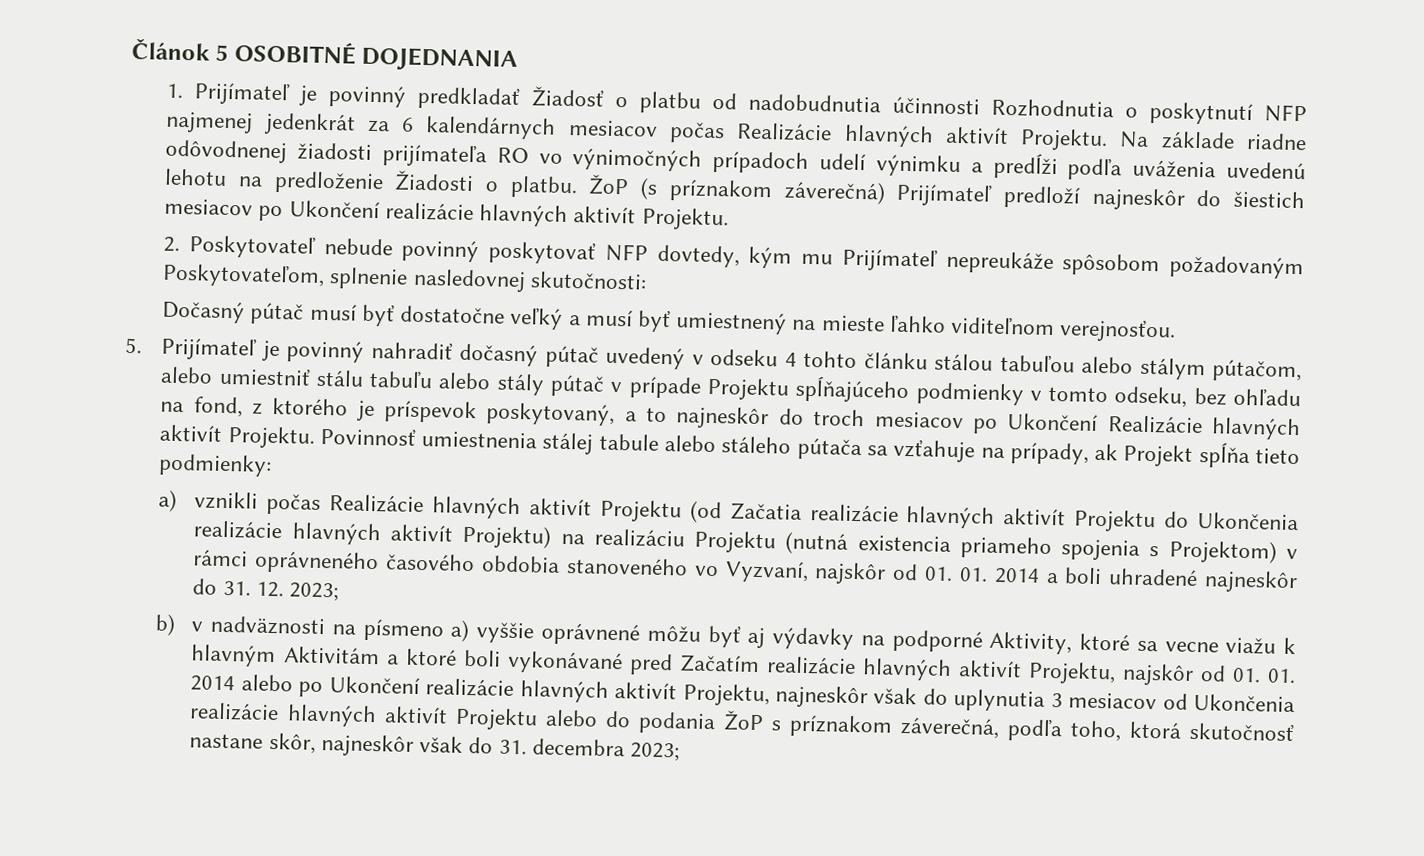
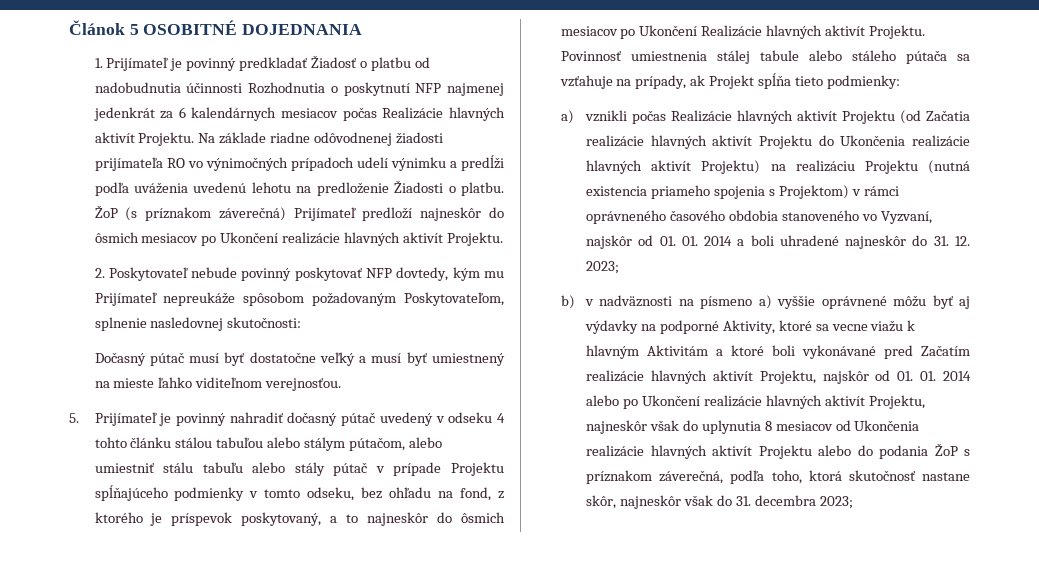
- ŽoP (s príznakom záverečná) Prijímateľ predloží najneskôr do šiestich mesiacov po Ukončení realizácie hlavných aktivít Projektu.
+ ŽoP (s príznakom záverečná) Prijímateľ predloží najneskôr do ôsmich mesiacov po Ukončení realizácie hlavných aktivít Projektu.
- 5. Prijímateľ je povinný nahradiť dočasný pútač uvedený v odseku 4 tohto článku stálou tabuľou alebo stálym pútačom, alebo umiestniť stálu tabuľu alebo stály pútač v prípade Projektu spĺňajúceho podmienky v tomto odseku, bez ohľadu na fond, z ktorého je príspevok poskytovaný, a to najneskôr do troch mesiacov po Ukončení Realizácie hlavných aktivít Projektu.
+ 5. Prijímateľ je povinný nahradiť dočasný pútač uvedený v odseku 4 tohto článku stálou tabuľou alebo stálym pútačom, alebo umiestniť stálu tabuľu alebo stály pútač v prípade Projektu spĺňajúceho podmienky v tomto odseku, bez ohľadu na fond, z ktorého je príspevok poskytovaný, a to najneskôr do ôsmich mesiacov po Ukončení Realizácie hlavných aktivít Projektu.
- b) v nadväznosti na písmeno a) vyššie oprávnené môžu byť aj výdavky na podporné Aktivity, ktoré sa vecne viažu k hlavným Aktivitám a ktoré boli vykonávané pred Začatím realizácie hlavných aktivít Projektu, najskôr od 01. 01. 2014 alebo po Ukončení realizácie hlavných aktivít Projektu, najneskôr však do uplynutia 3 mesiacov od Ukončenia realizácie hlavných aktivít Projektu alebo do podania ŽoP s príznakom záverečná, podľa toho, ktorá skutočnosť nastane skôr, najneskôr však do 31. decembra 2023;
+ b) v nadväznosti na písmeno a) vyššie oprávnené môžu byť aj výdavky na podporné Aktivity, ktoré sa vecne viažu k hlavným Aktivitám a ktoré boli vykonávané pred Začatím realizácie hlavných aktivít Projektu, najskôr od 01. 01. 2014 alebo po Ukončení realizácie hlavných aktivít Projektu, najneskôr však do uplynutia 8 mesiacov od Ukončenia realizácie hlavných aktivít Projektu alebo do podania ŽoP s príznakom záverečná, podľa toho, ktorá skutočnosť nastane skôr, najneskôr však do 31. decembra 2023;

